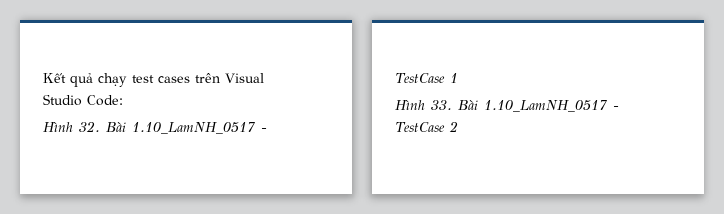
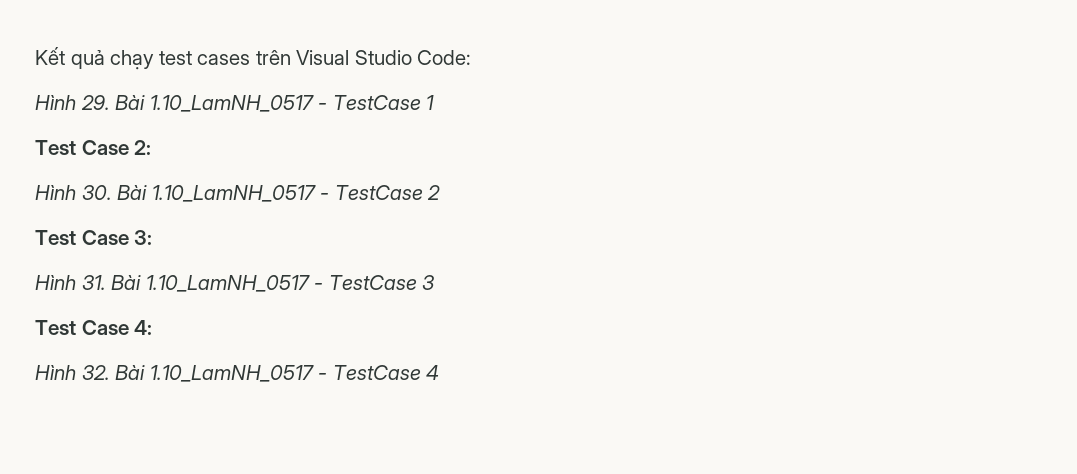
- Hình 32. Bài 1.10_LamNH_0517 - TestCase 1
+ Hình 29. Bài 1.10_LamNH_0517 - TestCase 1
- Hình 33. Bài 1.10_LamNH_0517 - TestCase 2
+ Test Case 2:
+ Hình 30. Bài 1.10_LamNH_0517 - TestCase 2
+ Test Case 3:
+ Hình 31. Bài 1.10_LamNH_0517 - TestCase 3
+ Test Case 4:
+ Hình 32. Bài 1.10_LamNH_0517 - TestCase 4

